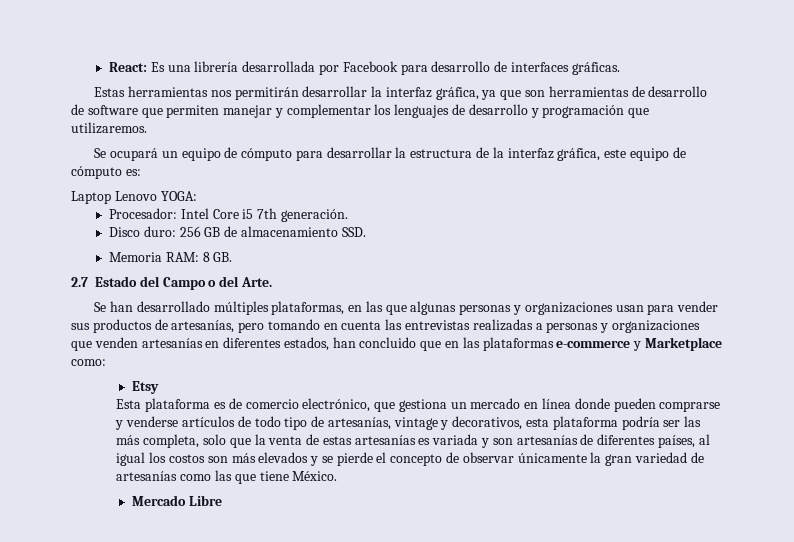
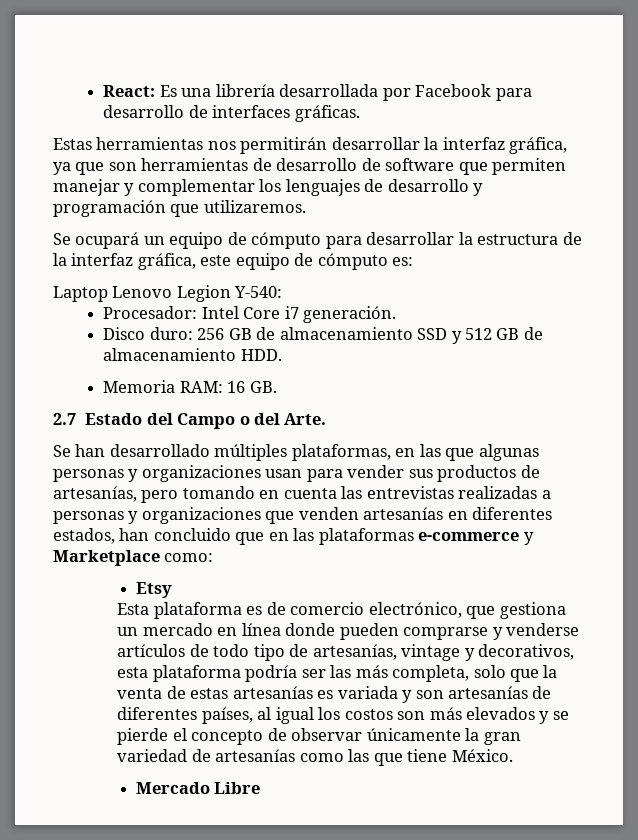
- Laptop Lenovo YOGA:
+ Laptop Lenovo Legion Y-540:
- Procesador: Intel Core i5 7th generación.
+ Procesador: Intel Core i7 generación.
- Disco duro: 256 GB de almacenamiento SSD.
+ Disco duro: 256 GB de almacenamiento SSD y 512 GB de almacenamiento HDD.
- Memoria RAM: 8 GB.
+ Memoria RAM: 16 GB.

